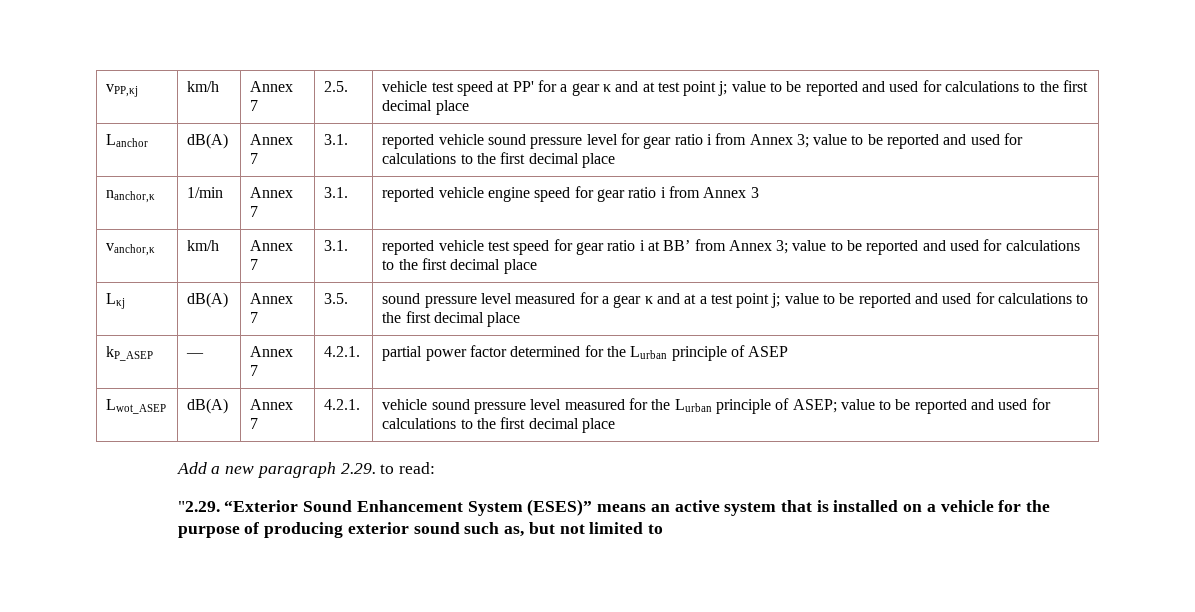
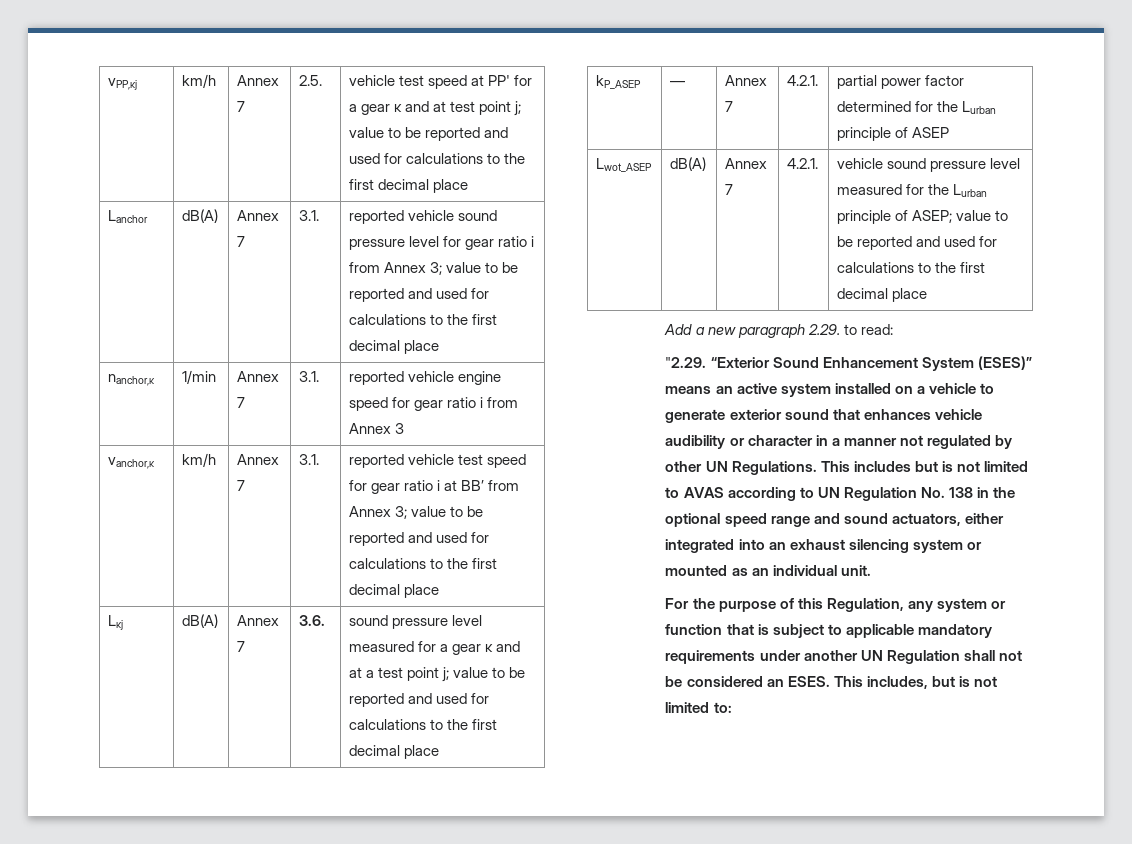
- Lκj | dB(A) | Annex 7 | 3.5. | sound pressure level measured for a gear κ and at a test point j; value to be reported and used for calculations to the first decimal place
+ Lκj | dB(A) | Annex 7 | 3.6. | sound pressure level measured for a gear κ and at a test point j; value to be reported and used for calculations to the first decimal place
- "2.29. “Exterior Sound Enhancement System (ESES)” means an active system that is installed on a vehicle for the purpose of producing exterior sound such as, but not limited to
+ "2.29. “Exterior Sound Enhancement System (ESES)” means an active system installed on a vehicle to generate exterior sound that enhances vehicle audibility or character in a manner not regulated by other UN Regulations. This includes but is not limited to AVAS according to UN Regulation No. 138 in the optional speed range and sound actuators, either integrated into an exhaust silencing system or mounted as an individual unit.
+ For the purpose of this Regulation, any system or function that is subject to applicable mandatory requirements under another UN Regulation shall not be considered an ESES. This includes, but is not limited to:

